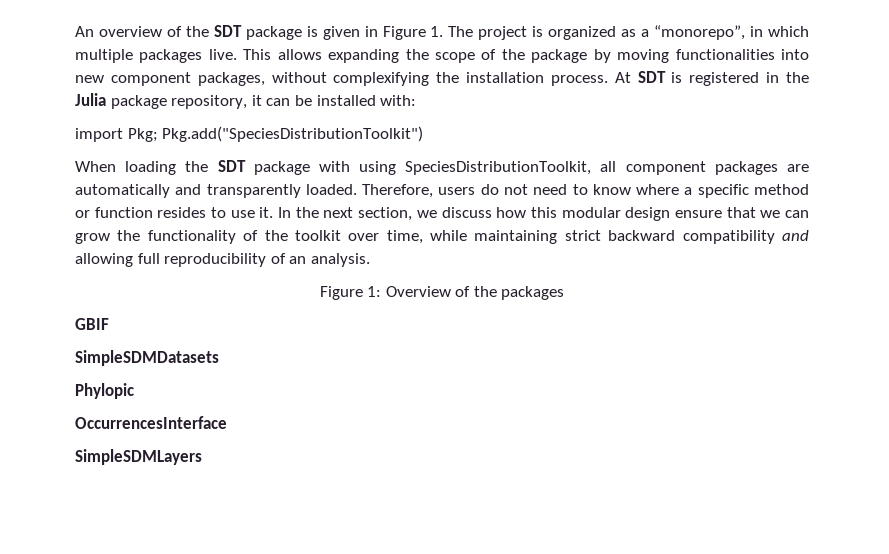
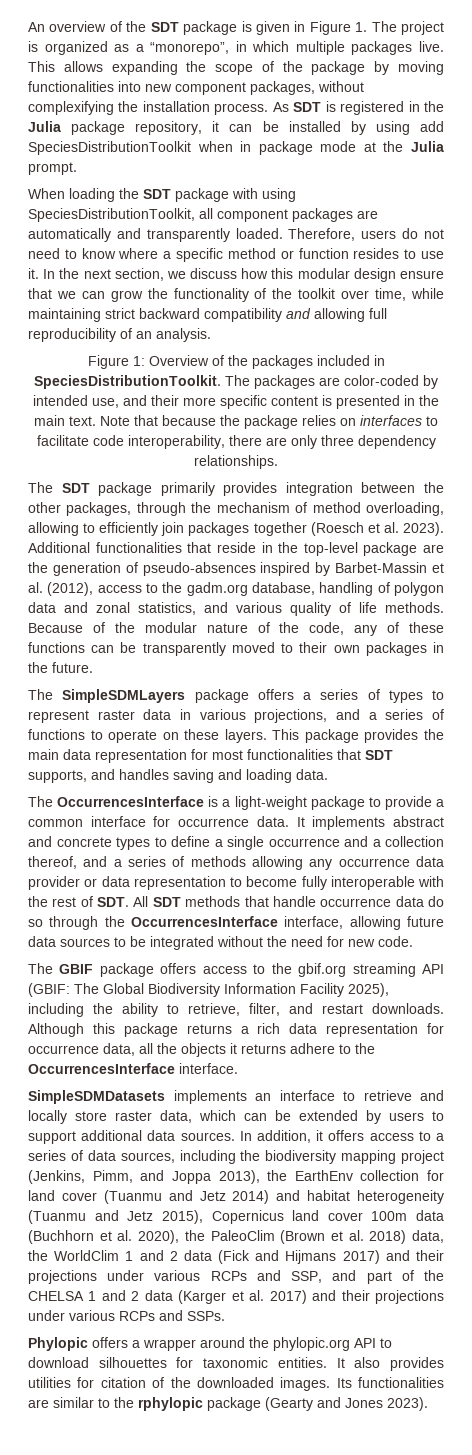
- At SDT is registered in the Julia package repository, it can be installed with:
- import Pkg; Pkg.add("SpeciesDistributionToolkit")
+ As SDT is registered in the Julia package repository, it can be installed by using add SpeciesDistributionToolkit when in package mode at the Julia prompt.
- Figure 1: Overview of the packages
- GBIF
- SimpleSDMDatasets
- Phylopic
- OccurrencesInterface
- SimpleSDMLayers
+ Figure 1: Overview of the packages included in SpeciesDistributionToolkit. The packages are color-coded by intended use, and their more specific content is presented in the main text. Note that because the package relies on interfaces to facilitate code interoperability, there are only three dependency relationships.
+ The SDT package primarily provides integration between the other packages, through the mechanism of method overloading, allowing to efficiently join packages together (Roesch et al. 2023). Additional functionalities that reside in the top-level package are the generation of pseudo-absences inspired by Barbet-Massin et al. (2012), access to the gadm.org database, handling of polygon data and zonal statistics, and various quality of life methods. Because of the modular nature of the code, any of these functions can be transparently moved to their own packages in the future.
+ The SimpleSDMLayers package offers a series of types to represent raster data in various projections, and a series of functions to operate on these layers. This package provides the main data representation for most functionalities that SDT supports, and handles saving and loading data.
+ The OccurrencesInterface is a light-weight package to provide a common interface for occurrence data. It implements abstract and concrete types to define a single occurrence and a collection thereof, and a series of methods allowing any occurrence data provider or data representation to become fully interoperable with the rest of SDT. All SDT methods that handle occurrence data do so through the OccurrencesInterface interface, allowing future data sources to be integrated without the need for new code.
+ The GBIF package offers access to the gbif.org streaming API (GBIF: The Global Biodiversity Information Facility 2025), including the ability to retrieve, filter, and restart downloads. Although this package returns a rich data representation for occurrence data, all the objects it returns adhere to the OccurrencesInterface interface.
+ SimpleSDMDatasets implements an interface to retrieve and locally store raster data, which can be extended by users to support additional data sources. In addition, it offers access to a series of data sources, including the biodiversity mapping project (Jenkins, Pimm, and Joppa 2013), the EarthEnv collection for land cover (Tuanmu and Jetz 2014) and habitat heterogeneity (Tuanmu and Jetz 2015), Copernicus land cover 100m data (Buchhorn et al. 2020), the PaleoClim (Brown et al. 2018) data, the WorldClim 1 and 2 data (Fick and Hijmans 2017) and their projections under various RCPs and SSP, and part of the CHELSA 1 and 2 data (Karger et al. 2017) and their projections under various RCPs and SSPs.
+ Phylopic offers a wrapper around the phylopic.org API to download silhouettes for taxonomic entities. It also provides utilities for citation of the downloaded images. Its functionalities are similar to the rphylopic package (Gearty and Jones 2023).

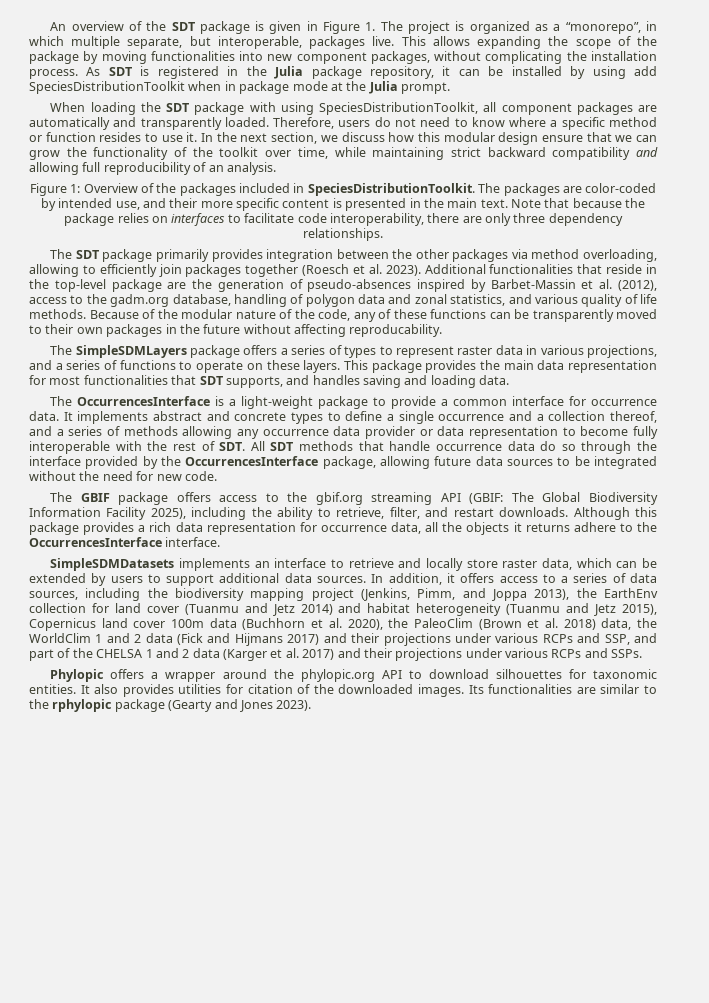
- An overview of the SDT package is given in Figure 1. The project is organized as a “monorepo”, in which multiple packages live.
+ An overview of the SDT package is given in Figure 1. The project is organized as a “monorepo”, in which multiple separate, but interoperable, packages live.
- This allows expanding the scope of the package by moving functionalities into new component packages, without complexifying the installation process.
+ This allows expanding the scope of the package by moving functionalities into new component packages, without complicating the installation process.
- The SDT package primarily provides integration between the other packages, through the mechanism of method overloading, allowing to efficiently join packages together (Roesch et al. 2023).
+ The SDT package primarily provides integration between the other packages via method overloading, allowing to efficiently join packages together (Roesch et al. 2023).
- Because of the modular nature of the code, any of these functions can be transparently moved to their own packages in the future.
+ Because of the modular nature of the code, any of these functions can be transparently moved to their own packages in the future without affecting reproducability.
- It implements abstract and concrete types to define a single occurrence and a collection thereof, and a series of methods allowing any occurrence data provider or data representation to become fully interoperable with the rest of SDT. All SDT methods that handle occurrence data do so through the OccurrencesInterface interface, allowing future data sources to be integrated without the need for new code.
+ It implements abstract and concrete types to define a single occurrence and a collection thereof, and a series of methods allowing any occurrence data provider or data representation to become fully interoperable with the rest of SDT. All SDT methods that handle occurrence data do so through the interface provided by the OccurrencesInterface package, allowing future data sources to be integrated without the need for new code.
- Although this package returns a rich data representation for occurrence data, all the objects it returns adhere to the OccurrencesInterface interface.
+ Although this package provides a rich data representation for occurrence data, all the objects it returns adhere to the OccurrencesInterface interface.

